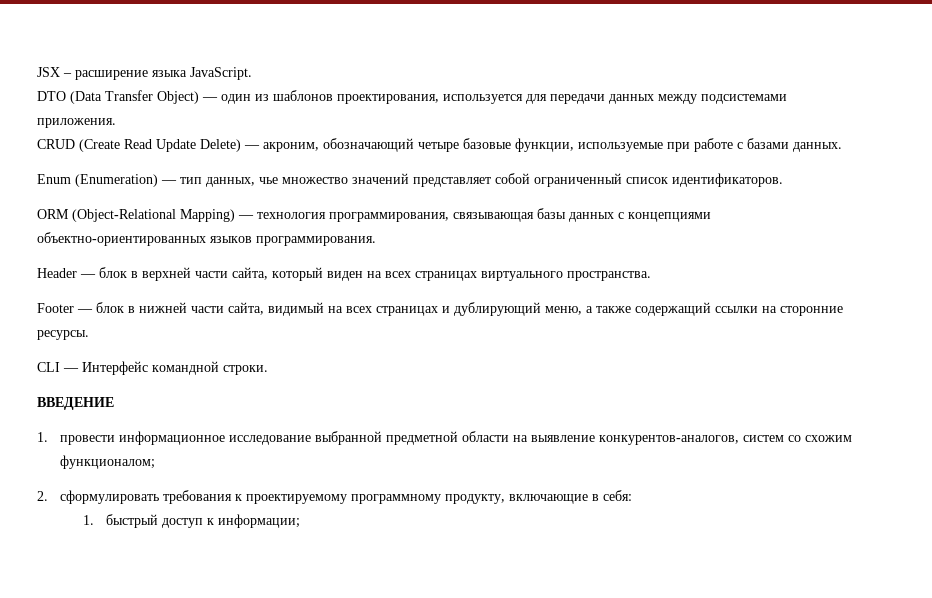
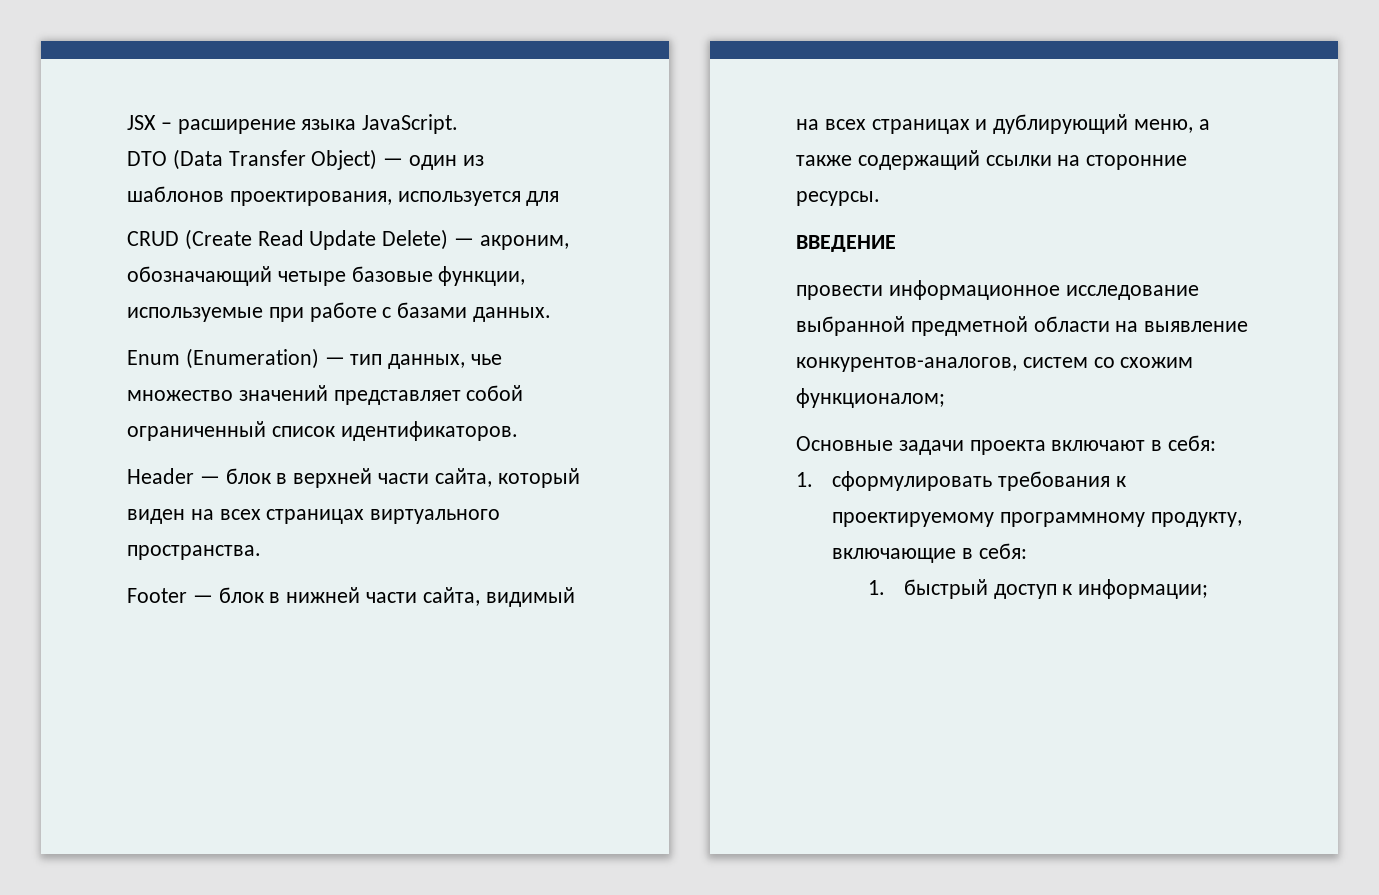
- DTO (Data Transfer Object) — один из шаблонов проектирования, используется для передачи данных между подсистемами приложения.
+ DTO (Data Transfer Object) — один из шаблонов проектирования, используется для
- ORM (Object-Relational Mapping) — технология программирования, связывающая базы данных с концепциями объектно-ориентированных языков программирования.
- CLI — Интерфейс командной строки.
- 1. провести информационное исследование выбранной предметной области на выявление конкурентов-аналогов, систем со схожим функционалом;
+ провести информационное исследование выбранной предметной области на выявление конкурентов-аналогов, систем со схожим функционалом;
- 2. сформулировать требования к проектируемому программному продукту, включающие в себя:
+ Основные задачи проекта включают в себя:
+ 1. сформулировать требования к проектируемому программному продукту, включающие в себя:

